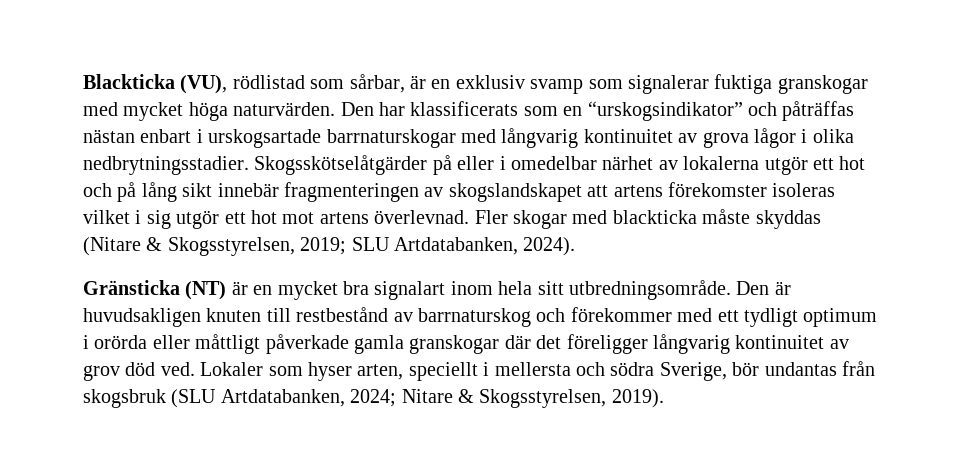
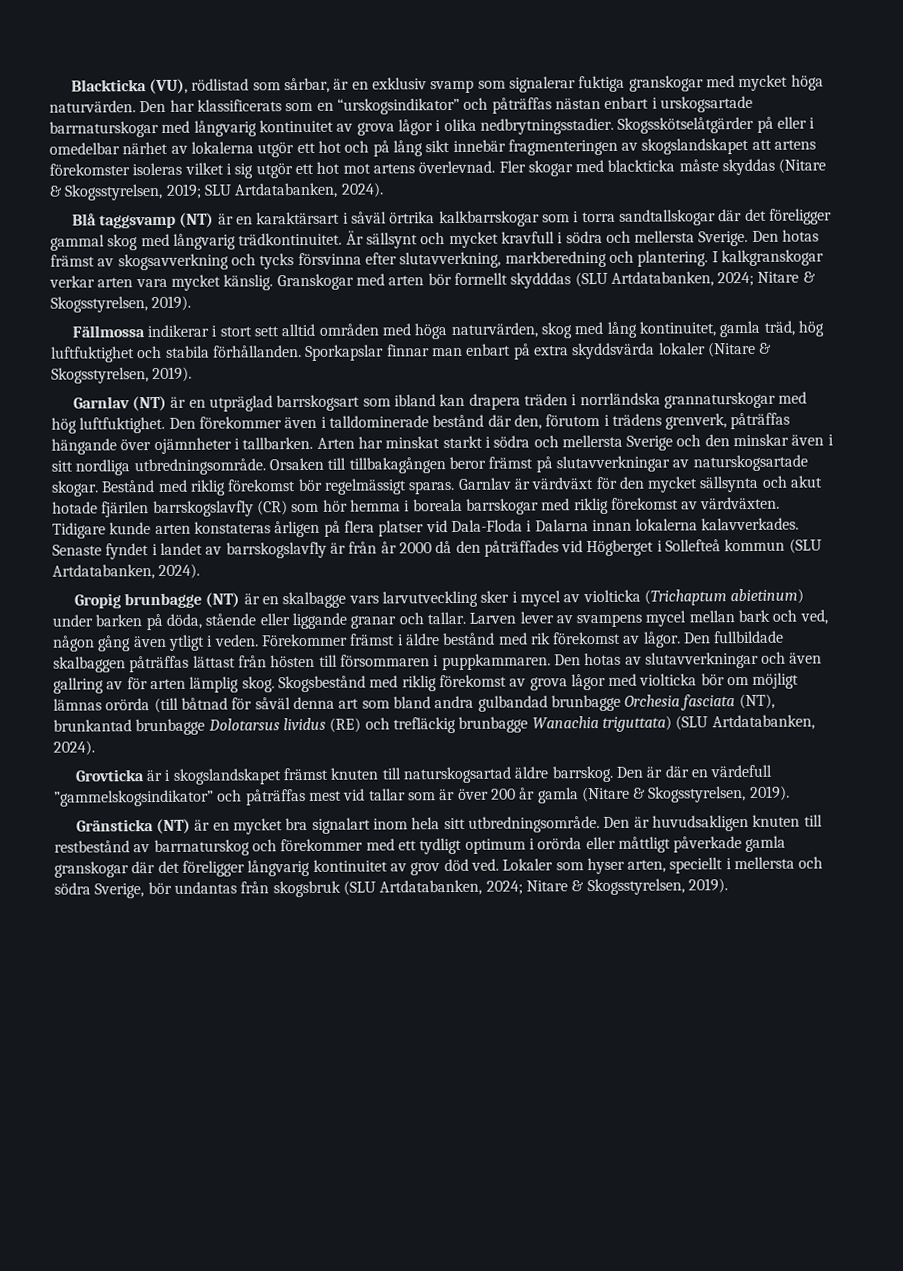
+ Blå taggsvamp (NT) är en karaktärsart i såväl örtrika kalkbarrskogar som i torra sandtallskogar där det föreligger gammal skog med långvarig trädkontinuitet. Är sällsynt och mycket kravfull i södra och mellersta Sverige. Den hotas främst av skogsavverkning och tycks försvinna efter slutavverkning, markberedning och plantering. I kalkgranskogar verkar arten vara mycket känslig. Granskogar med arten bör formellt skydddas (SLU Artdatabanken, 2024; Nitare & Skogsstyrelsen, 2019).
+ Fällmossa indikerar i stort sett alltid områden med höga naturvärden, skog med lång kontinuitet, gamla träd, hög luftfuktighet och stabila förhållanden. Sporkapslar finnar man enbart på extra skyddsvärda lokaler (Nitare & Skogsstyrelsen, 2019).
+ Garnlav (NT) är en utpräglad barrskogsart som ibland kan drapera träden i norrländska grannaturskogar med hög luftfuktighet. Den förekommer även i talldominerade bestånd där den, förutom i trädens grenverk, påträffas hängande över ojämnheter i tallbarken. Arten har minskat starkt i södra och mellersta Sverige och den minskar även i sitt nordliga utbredningsområde. Orsaken till tillbakagången beror främst på slutavverkningar av naturskogsartade skogar. Bestånd med riklig förekomst bör regelmässigt sparas. Garnlav är värdväxt för den mycket sällsynta och akut hotade fjärilen barrskogslavfly (CR) som hör hemma i boreala barrskogar med riklig förekomst av värdväxten. Tidigare kunde arten konstateras årligen på flera platser vid Dala-Floda i Dalarna innan lokalerna kalavverkades. Senaste fyndet i landet av barrskogslavfly är från år 2000 då den påträffades vid Högberget i Sollefteå kommun (SLU Artdatabanken, 2024).
+ Gropig brunbagge (NT) är en skalbagge vars larvutveckling sker i mycel av violticka (Trichaptum abietinum) under barken på döda, stående eller liggande granar och tallar. Larven lever av svampens mycel mellan bark och ved, någon gång även ytligt i veden. Förekommer främst i äldre bestånd med rik förekomst av lågor. Den fullbildade skalbaggen påträffas lättast från hösten till försommaren i puppkammaren. Den hotas av slutavverkningar och även gallring av för arten lämplig skog. Skogsbestånd med riklig förekomst av grova lågor med violticka bör om möjligt lämnas orörda (till båtnad för såväl denna art som bland andra gulbandad brunbagge Orchesia fasciata (NT), brunkantad brunbagge Dolotarsus lividus (RE) och trefläckig brunbagge Wanachia triguttata) (SLU Artdatabanken, 2024).
+ Grovticka är i skogslandskapet främst knuten till naturskogsartad äldre barrskog. Den är där en värdefull ”gammelskogsindikator” och påträffas mest vid tallar som är över 200 år gamla (Nitare & Skogsstyrelsen, 2019).

